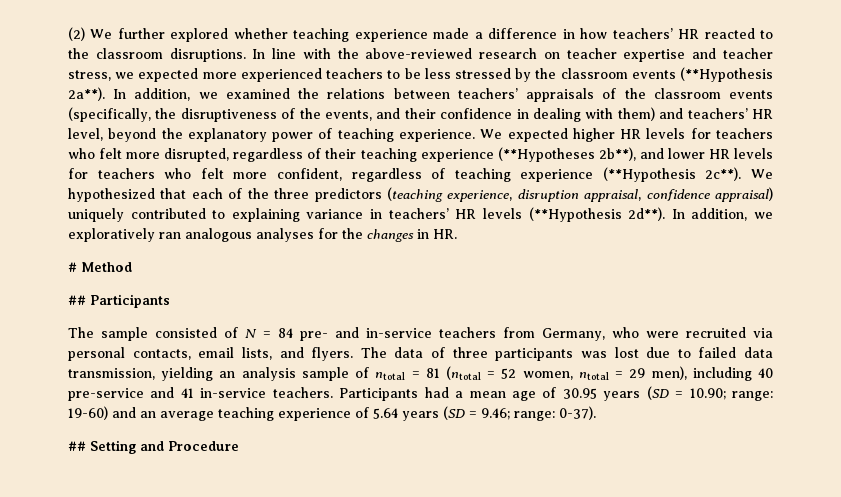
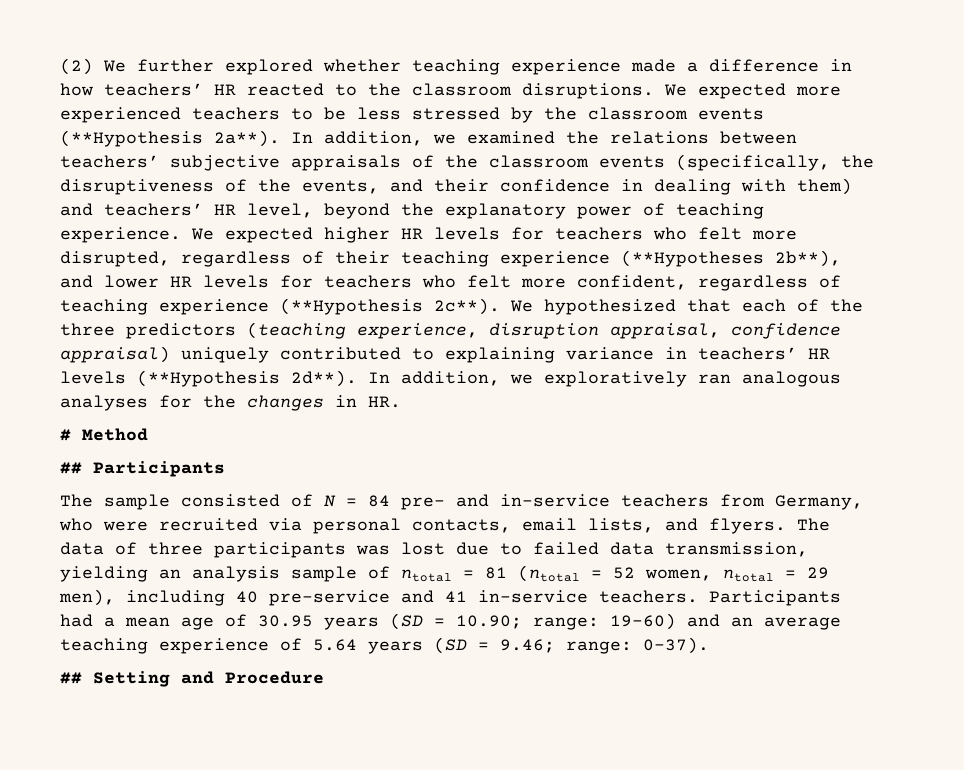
- In line with the above-reviewed research on teacher expertise and teacher stress, we expected more experienced teachers to be less stressed by the classroom events (**Hypothesis 2a**).
+ We expected more experienced teachers to be less stressed by the classroom events (**Hypothesis 2a**).
- In addition, we examined the relations between teachers’ appraisals of the classroom events (specifically, the disruptiveness of the events, and their confidence in dealing with them) and teachers’ HR level, beyond the explanatory power of teaching experience.
+ In addition, we examined the relations between teachers’ subjective appraisals of the classroom events (specifically, the disruptiveness of the events, and their confidence in dealing with them) and teachers’ HR level, beyond the explanatory power of teaching experience.

